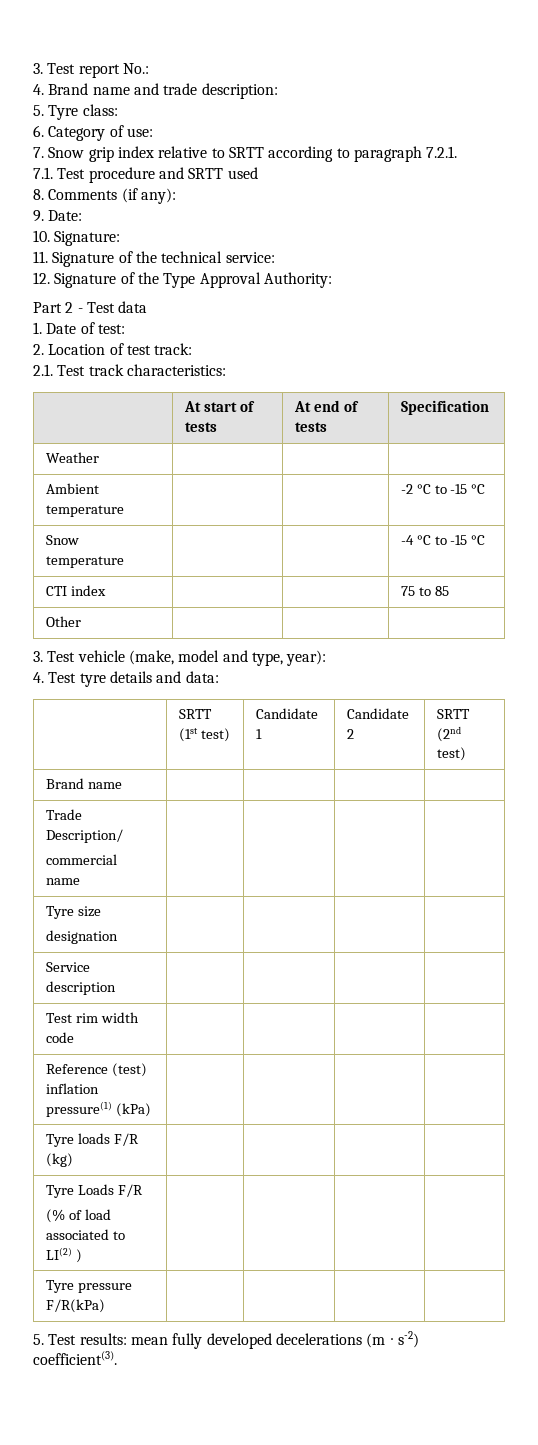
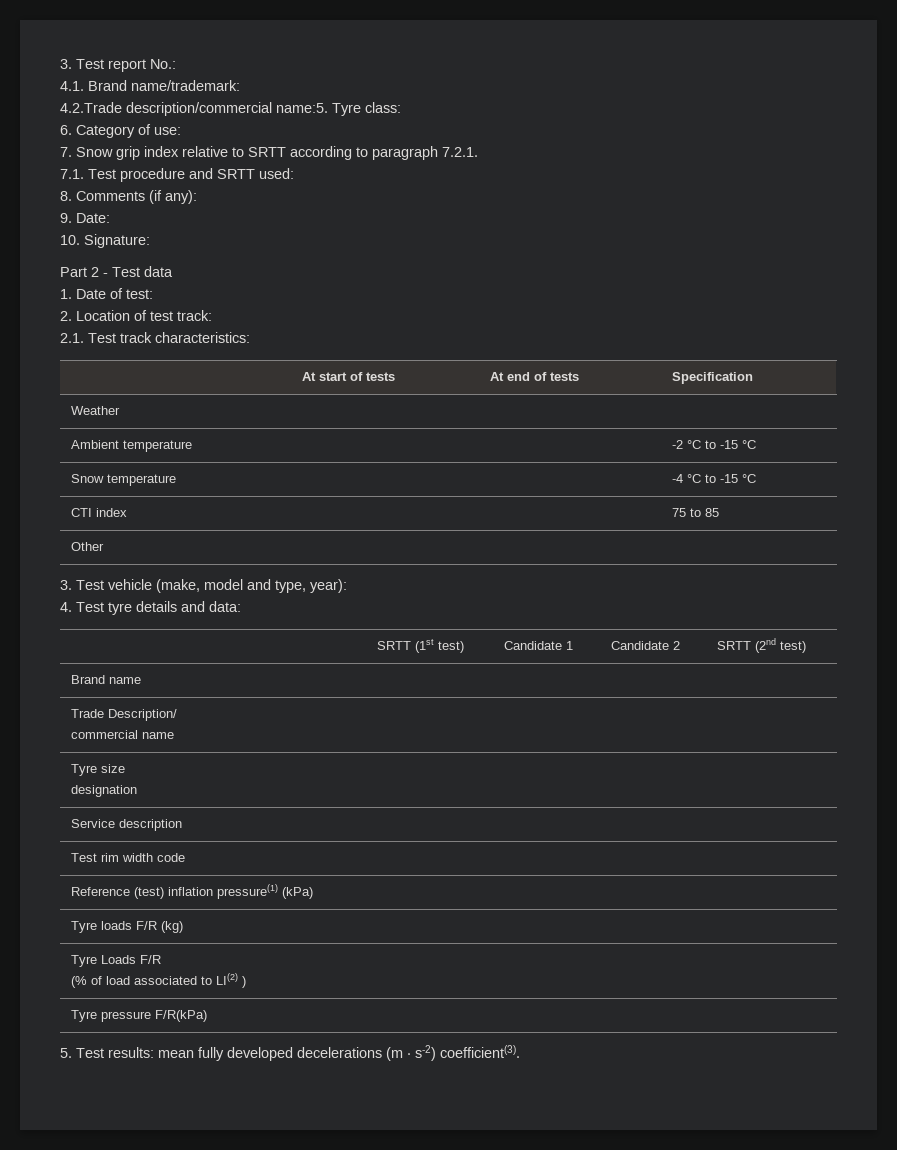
- 4. Brand name and trade description:
- 5. Tyre class:
+ 4.1. Brand name/trademark:
+ 4.2.Trade description/commercial name:5. Tyre class:
- 7.1. Test procedure and SRTT used
+ 7.1. Test procedure and SRTT used:
- 11. Signature of the technical service:
- 12. Signature of the Type Approval Authority:

